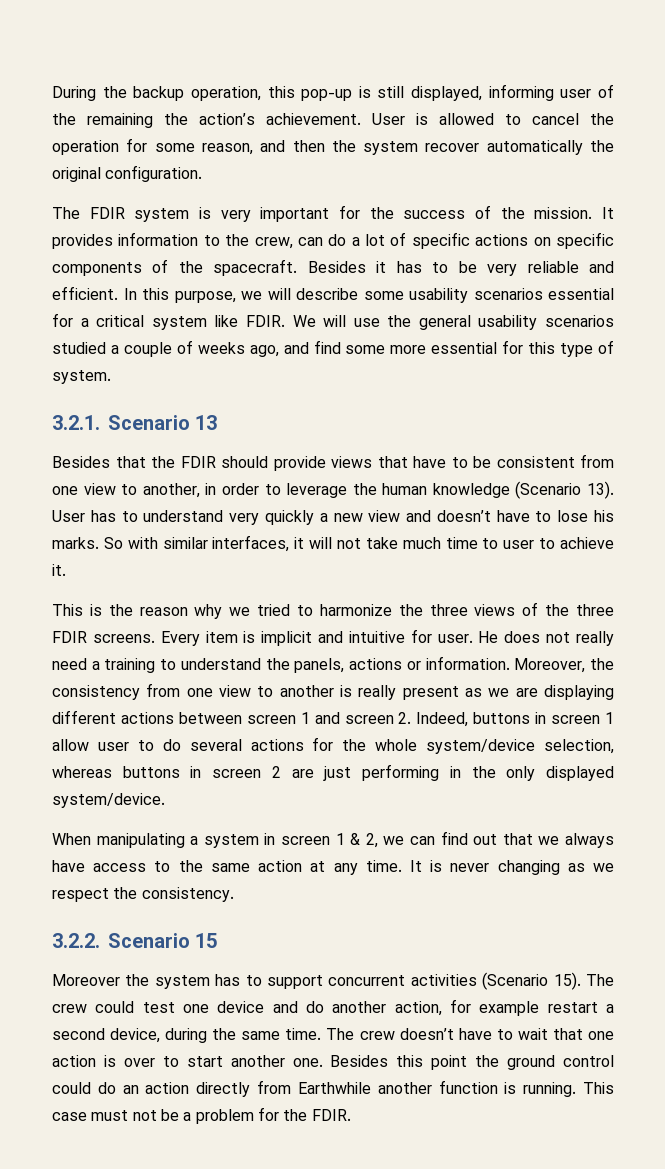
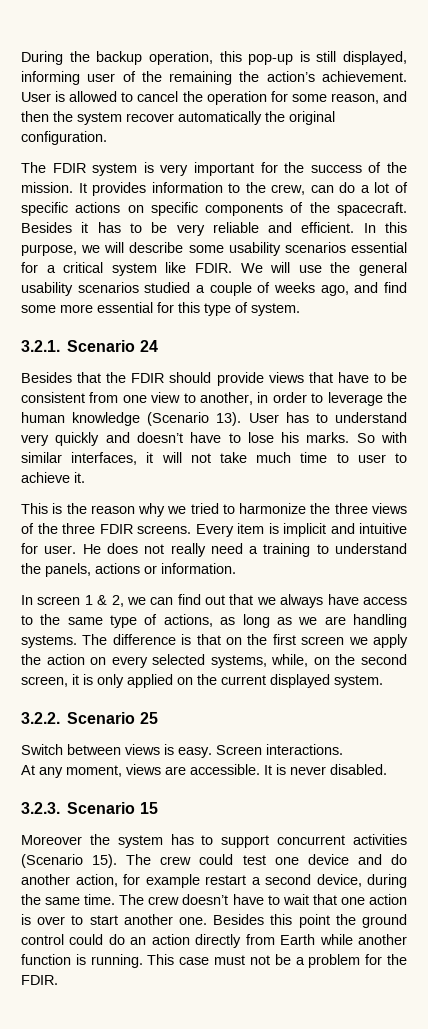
- 3.2.1. Scenario 13
+ 3.2.1. Scenario 24
- User has to understand very quickly a new view and doesn’t have to lose his marks.
+ User has to understand very quickly and doesn’t have to lose his marks.
- He does not really need a training to understand the panels, actions or information. Moreover, the consistency from one view to another is really present as we are displaying different actions between screen 1 and screen 2. Indeed, buttons in screen 1 allow user to do several actions for the whole system/device selection, whereas buttons in screen 2 are just performing in the only displayed system/device.
- When manipulating a system in screen 1 & 2, we can find out that we always have access to the same action at any time. It is never changing as we respect the consistency.
- 3.2.2. Scenario 15
+ He does not really need a training to understand the panels, actions or information.
+ In screen 1 & 2, we can find out that we always have access to the same type of actions, as long as we are handling systems. The difference is that on the first screen we apply the action on every selected systems, while, on the second screen, it is only applied on the current displayed system.
+ 3.2.2. Scenario 25
+ Switch between views is easy. Screen interactions.
+ At any moment, views are accessible. It is never disabled.
+ 3.2.3. Scenario 15
- Besides this point the ground control could do an action directly from Earthwhile another function is running.
+ Besides this point the ground control could do an action directly from Earth while another function is running.

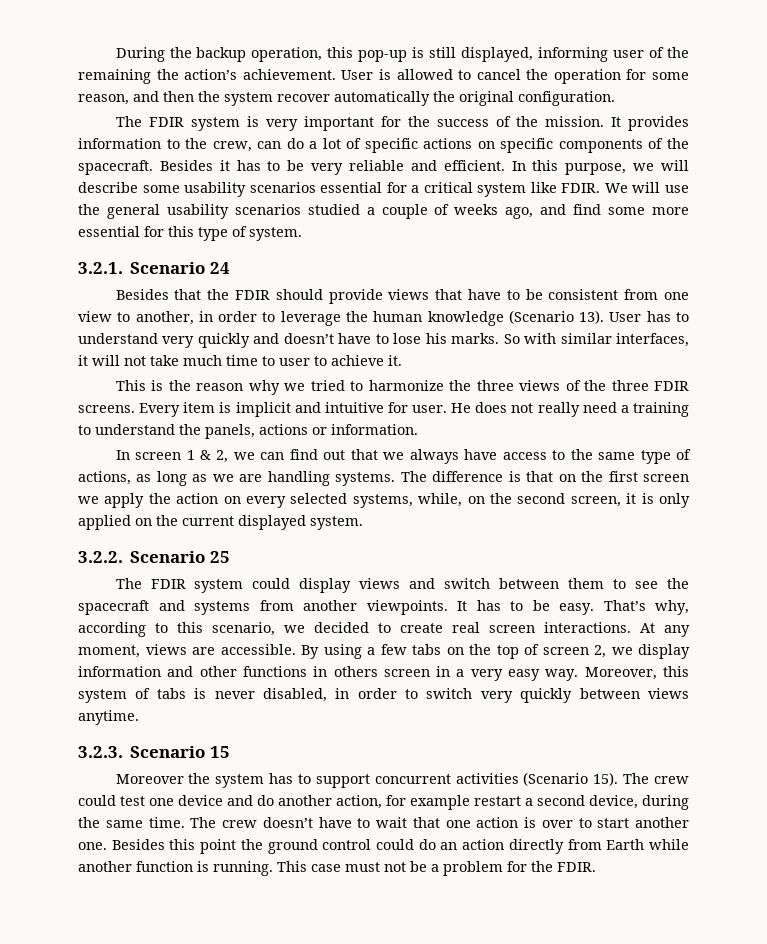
- Switch between views is easy. Screen interactions.
- At any moment, views are accessible.
+ The FDIR system could display views and switch between them to see the spacecraft and systems from another viewpoints. It has to be easy. That’s why, according to this scenario, we decided to create real screen interactions. At any moment, views are accessible.
- It is never disabled.
+ By using a few tabs on the top of screen 2, we display information and other functions in others screen in a very easy way. Moreover, this system of tabs is never disabled, in order to switch very quickly between views anytime.

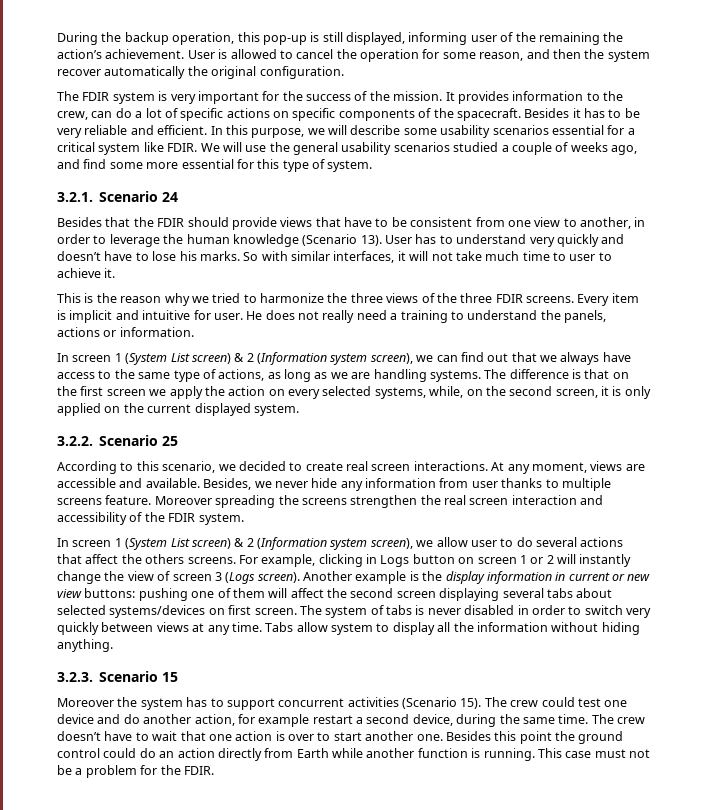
- In screen 1 & 2, we can find out that we always have access to the same type of actions, as long as we are handling systems.
+ In screen 1 (System List screen) & 2 (Information system screen), we can find out that we always have access to the same type of actions, as long as we are handling systems.
- The FDIR system could display views and switch between them to see the spacecraft and systems from another viewpoints. It has to be easy. That’s why, according to this scenario, we decided to create real screen interactions.
+ According to this scenario, we decided to create real screen interactions.
- At any moment, views are accessible. By using a few tabs on the top of screen 2, we display information and other functions in others screen in a very easy way. Moreover, this system of tabs is never disabled, in order to switch very quickly between views anytime.
+ At any moment, views are accessible and available. Besides, we never hide any information from user thanks to multiple screens feature. Moreover spreading the screens strengthen the real screen interaction and accessibility of the FDIR system.
+ In screen 1 (System List screen) & 2 (Information system screen), we allow user to do several actions that affect the others screens. For example, clicking in Logs button on screen 1 or 2 will instantly change the view of screen 3 (Logs screen). Another example is the display information in current or new view buttons: pushing one of them will affect the second screen displaying several tabs about selected systems/devices on first screen. The system of tabs is never disabled in order to switch very quickly between views at any time. Tabs allow system to display all the information without hiding anything.

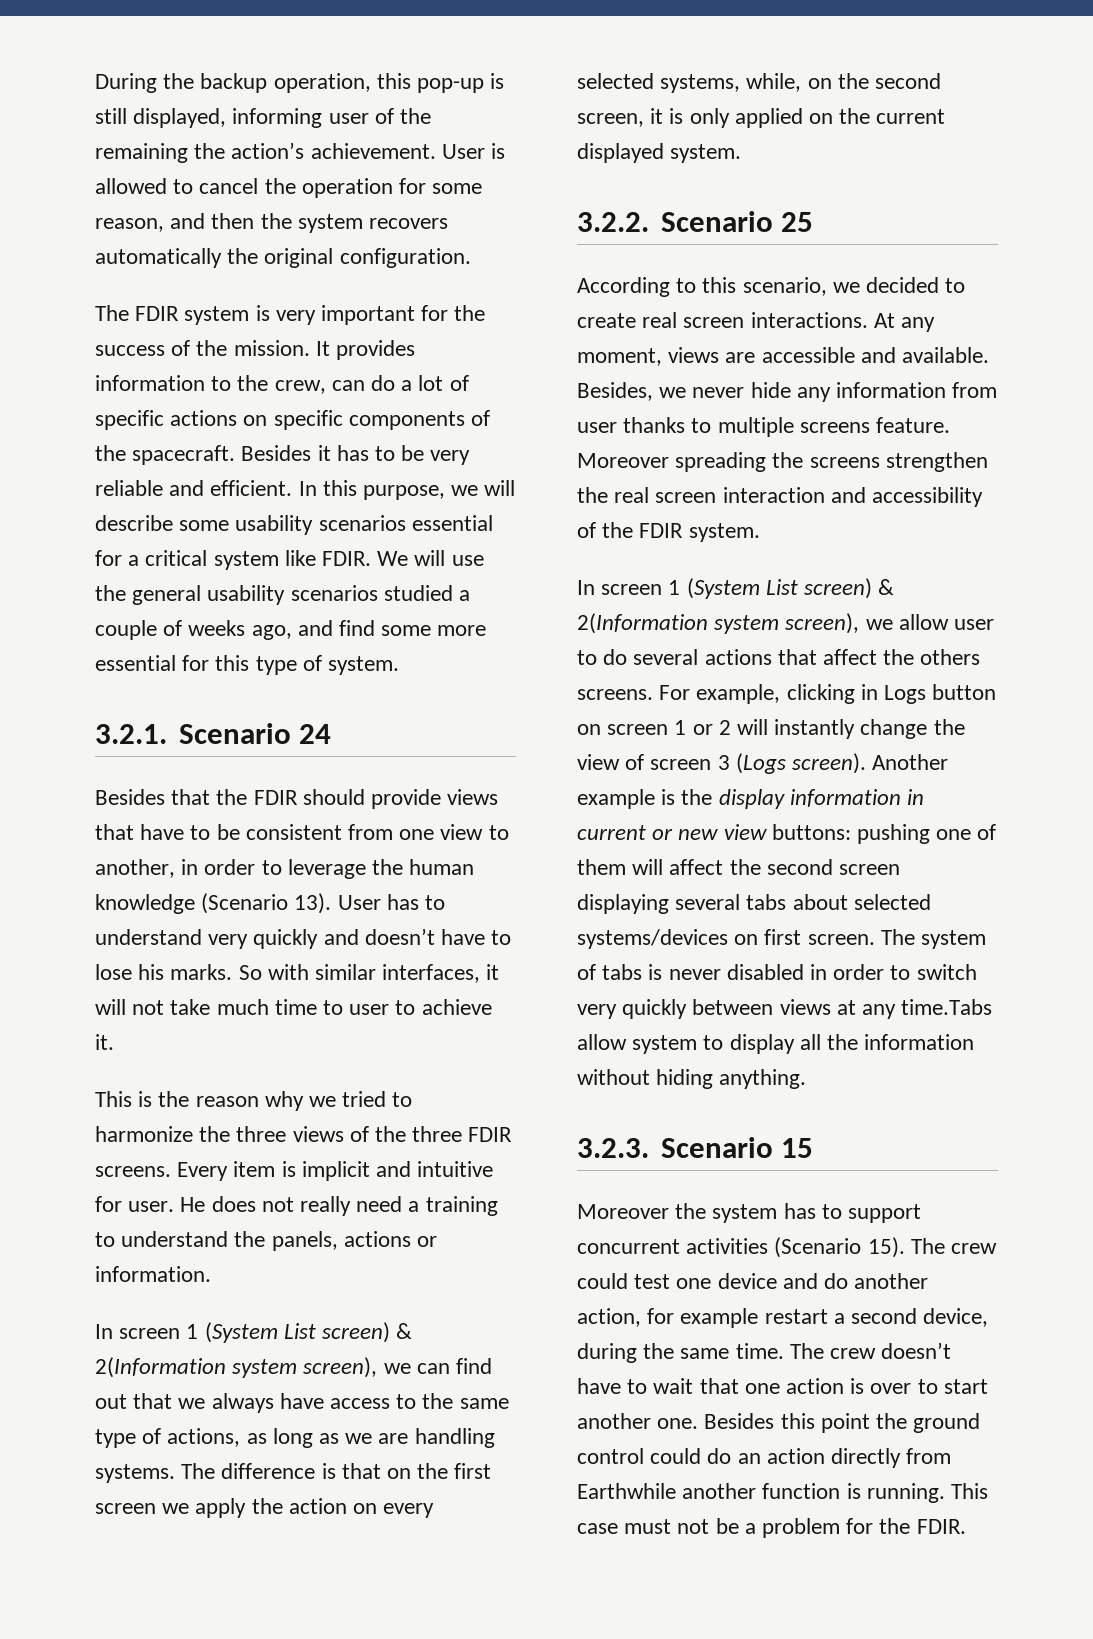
- User is allowed to cancel the operation for some reason, and then the system recover automatically the original configuration.
+ User is allowed to cancel the operation for some reason, and then the system recovers automatically the original configuration.
- In screen 1 (System List screen) & 2 (Information system screen), we can find out that we always have access to the same type of actions, as long as we are handling systems.
+ In screen 1 (System List screen) & 2(Information system screen), we can find out that we always have access to the same type of actions, as long as we are handling systems.
- In screen 1 (System List screen) & 2 (Information system screen), we allow user to do several actions that affect the others screens.
+ In screen 1 (System List screen) & 2(Information system screen), we allow user to do several actions that affect the others screens.
- The system of tabs is never disabled in order to switch very quickly between views at any time. Tabs allow system to display all the information without hiding anything.
+ The system of tabs is never disabled in order to switch very quickly between views at any time.Tabs allow system to display all the information without hiding anything.
- Besides this point the ground control could do an action directly from Earth while another function is running.
+ Besides this point the ground control could do an action directly from Earthwhile another function is running.

